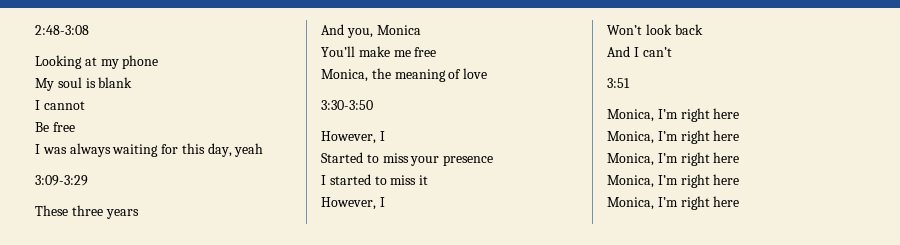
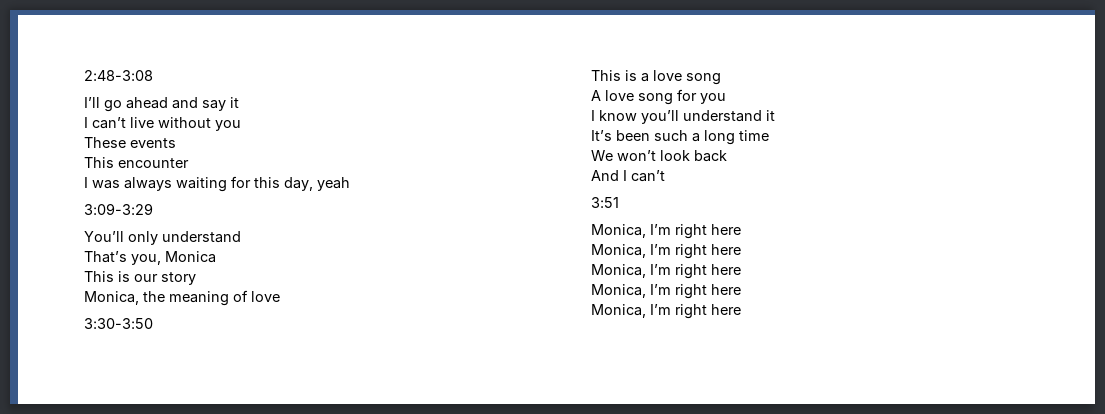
- Looking at my phone
- My soul is blank
- I cannot
- Be free
+ I’ll go ahead and say it
+ I can’t live without you
+ These events
+ This encounter
- These three years
- And you, Monica
- You’ll make me free
+ You’ll only understand
+ That’s you, Monica
+ This is our story
  3:30-3:50
- However, I
- Started to miss your presence
- I started to miss it
- However, I
- Won’t look back
+ This is a love song
+ A love song for you
+ I know you’ll understand it
+ It’s been such a long time
+ We won’t look back

